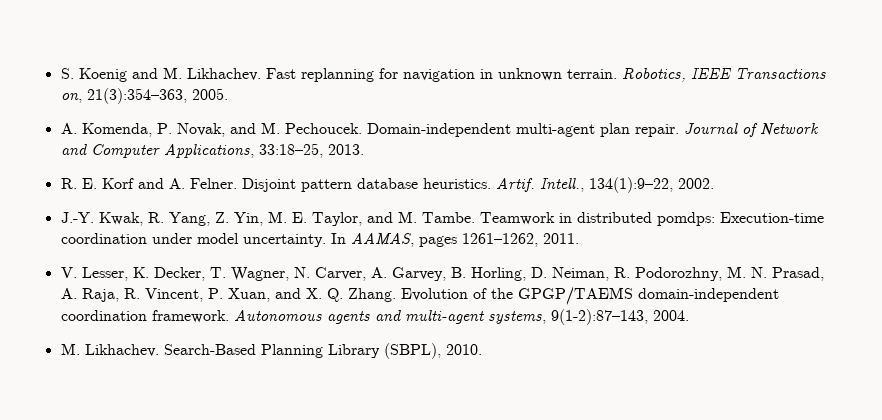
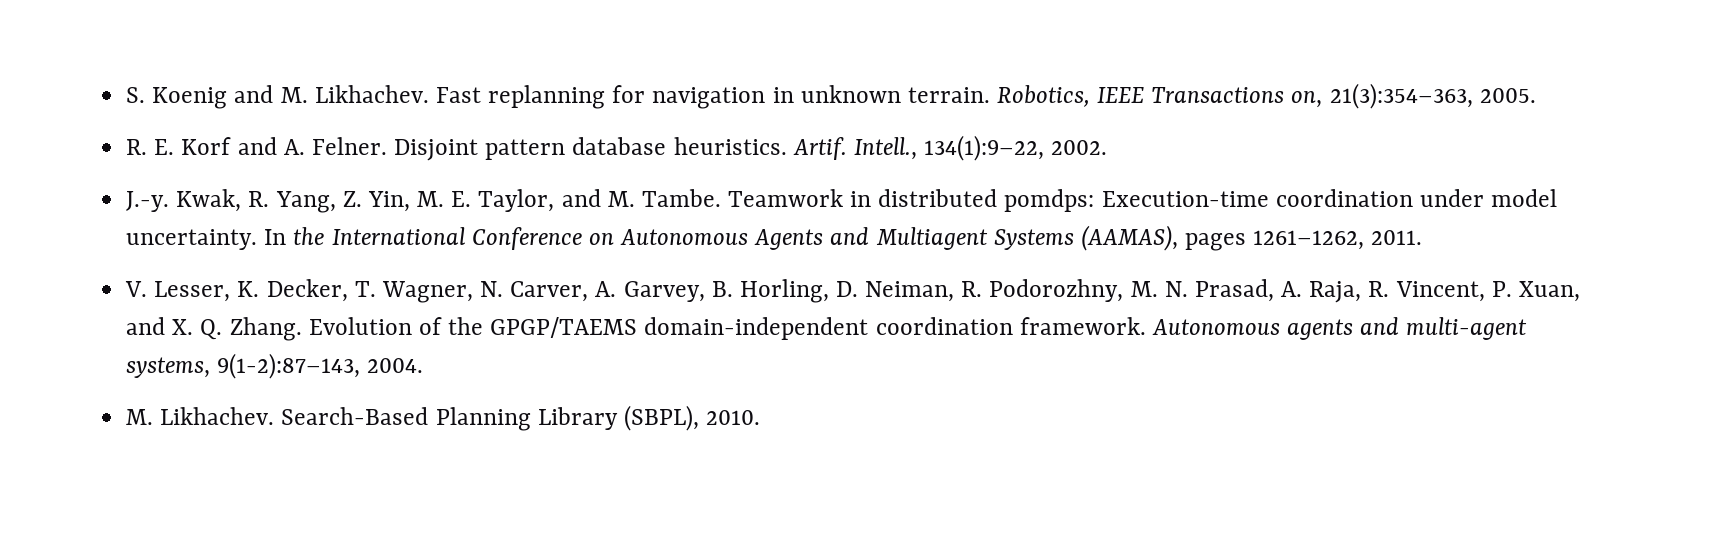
- A. Komenda, P. Novak, and M. Pechoucek. Domain-independent multi-agent plan repair. Journal of Network and Computer Applications, 33:18–25, 2013.
- J.-Y. Kwak, R. Yang, Z. Yin, M. E. Taylor, and M. Tambe.
+ J.-y. Kwak, R. Yang, Z. Yin, M. E. Taylor, and M. Tambe.
- In AAMAS, pages 1261–1262, 2011.
+ In the International Conference on Autonomous Agents and Multiagent Systems (AAMAS), pages 1261–1262, 2011.

